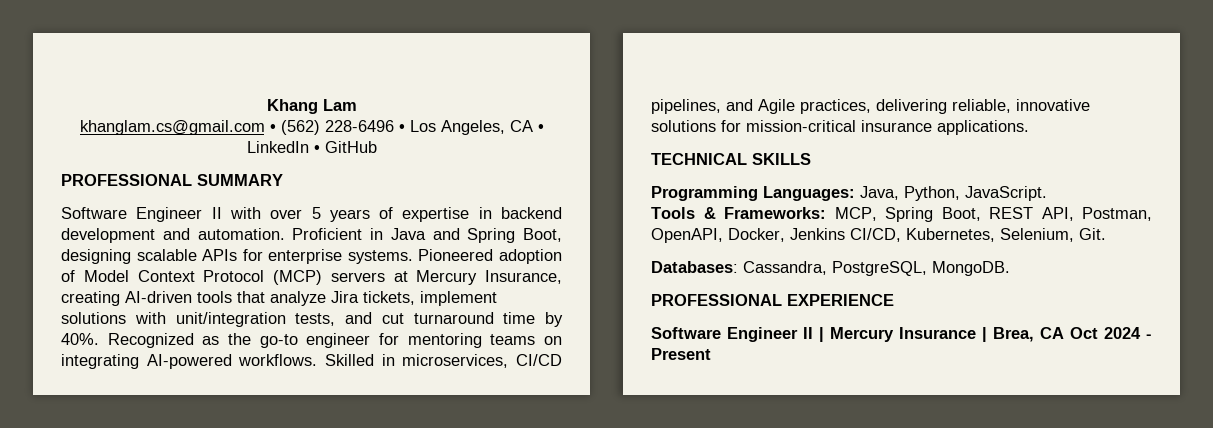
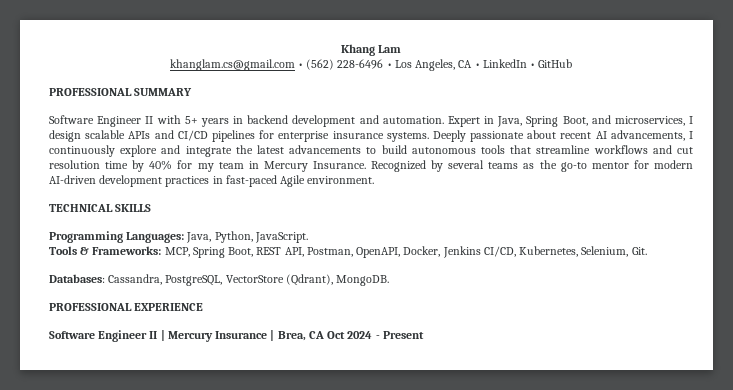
- Software Engineer II with over 5 years of expertise in backend development and automation.
+ Software Engineer II with 5+ years in backend development and automation.
- Proficient in Java and Spring Boot, designing scalable APIs for enterprise systems. Pioneered adoption of Model Context Protocol (MCP) servers at Mercury Insurance, creating AI-driven tools that analyze Jira tickets, implement solutions with unit/integration tests, and cut turnaround time by 40%. Recognized as the go-to engineer for mentoring teams on integrating AI-powered workflows. Skilled in microservices, CI/CD pipelines, and Agile practices, delivering reliable, innovative solutions for mission-critical insurance applications.
+ Expert in Java, Spring Boot, and microservices, I design scalable APIs and CI/CD pipelines for enterprise insurance systems. Deeply passionate about recent AI advancements, I continuously explore and integrate the latest advancements to build autonomous tools that streamline workflows and cut resolution time by 40% for my team in Mercury Insurance. Recognized by several teams as the go-to mentor for modern AI-driven development practices in fast-paced Agile environment.
- Databases: Cassandra, PostgreSQL, MongoDB.
+ Databases: Cassandra, PostgreSQL, VectorStore (Qdrant), MongoDB.

